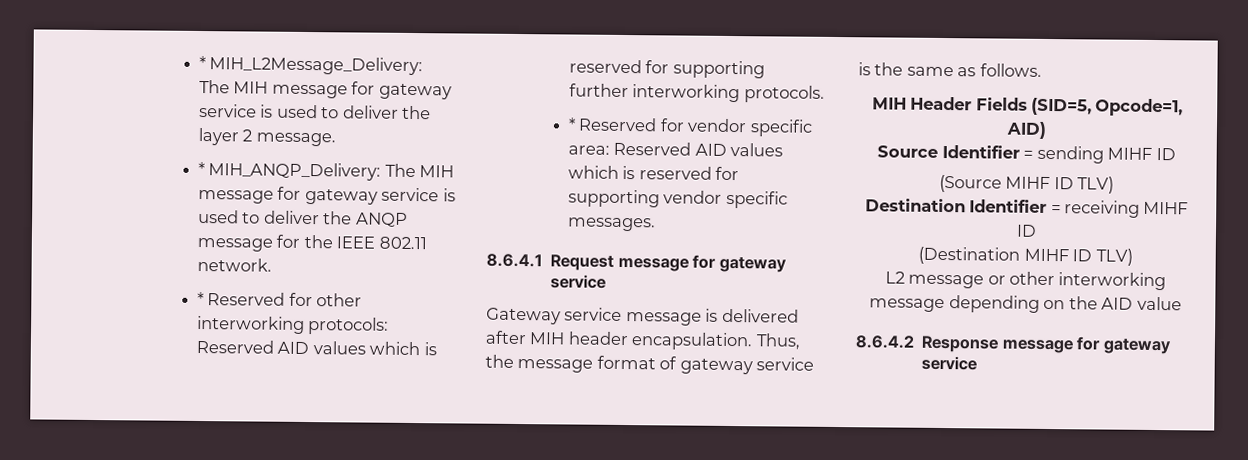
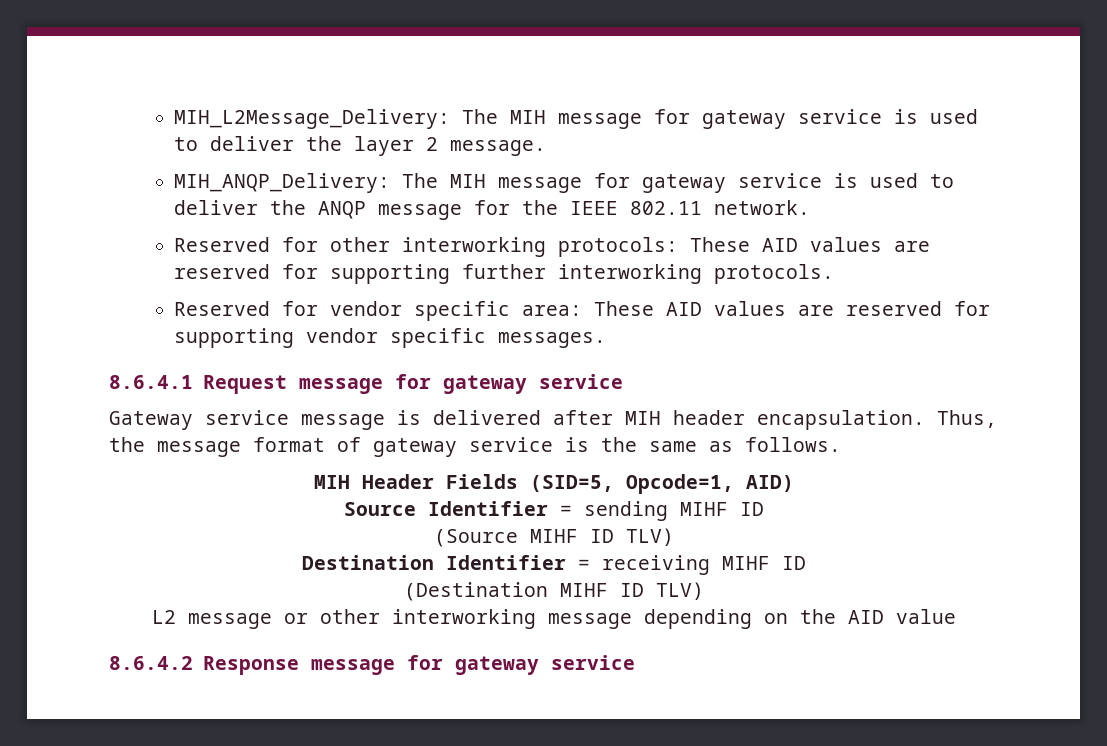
- * MIH_L2Message_Delivery: The MIH message for gateway service is used to deliver the layer 2 message.
+ MIH_L2Message_Delivery: The MIH message for gateway service is used to deliver the layer 2 message.
- * MIH_ANQP_Delivery: The MIH message for gateway service is used to deliver the ANQP message for the IEEE 802.11 network.
+ MIH_ANQP_Delivery: The MIH message for gateway service is used to deliver the ANQP message for the IEEE 802.11 network.
- * Reserved for other interworking protocols: Reserved AID values which is reserved for supporting further interworking protocols.
+ Reserved for other interworking protocols: These AID values are reserved for supporting further interworking protocols.
- * Reserved for vendor specific area: Reserved AID values which is reserved for supporting vendor specific messages.
+ Reserved for vendor specific area: These AID values are reserved for supporting vendor specific messages.

